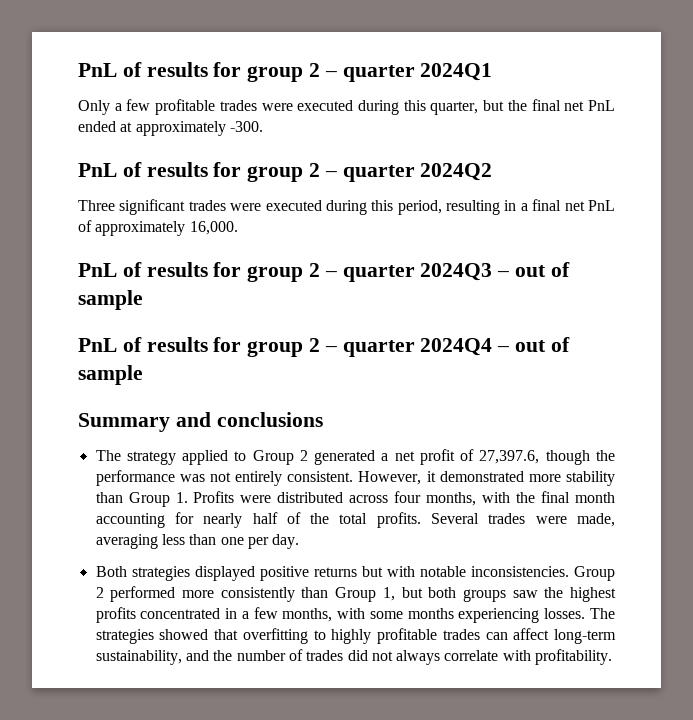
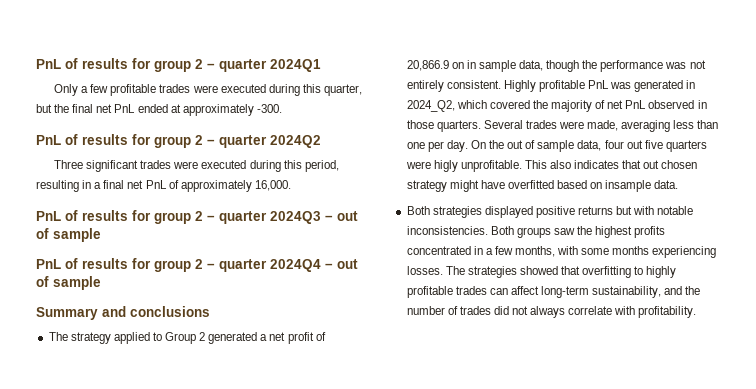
- The strategy applied to Group 2 generated a net profit of 27,397.6, though the performance was not entirely consistent.
+ The strategy applied to Group 2 generated a net profit of 20,866.9 on in sample data, though the performance was not entirely consistent.
- However, it demonstrated more stability than Group 1. Profits were distributed across four months, with the final month accounting for nearly half of the total profits.
+ Highly profitable PnL was generated in 2024_Q2, which covered the majority of net PnL observed in those quarters.
+ On the out of sample data, four out five quarters were higly unprofitable. This also indicates that out chosen strategy might have overfitted based on insample data.
- Group 2 performed more consistently than Group 1, but both groups saw the highest profits concentrated in a few months, with some months experiencing losses.
+ Both groups saw the highest profits concentrated in a few months, with some months experiencing losses.

